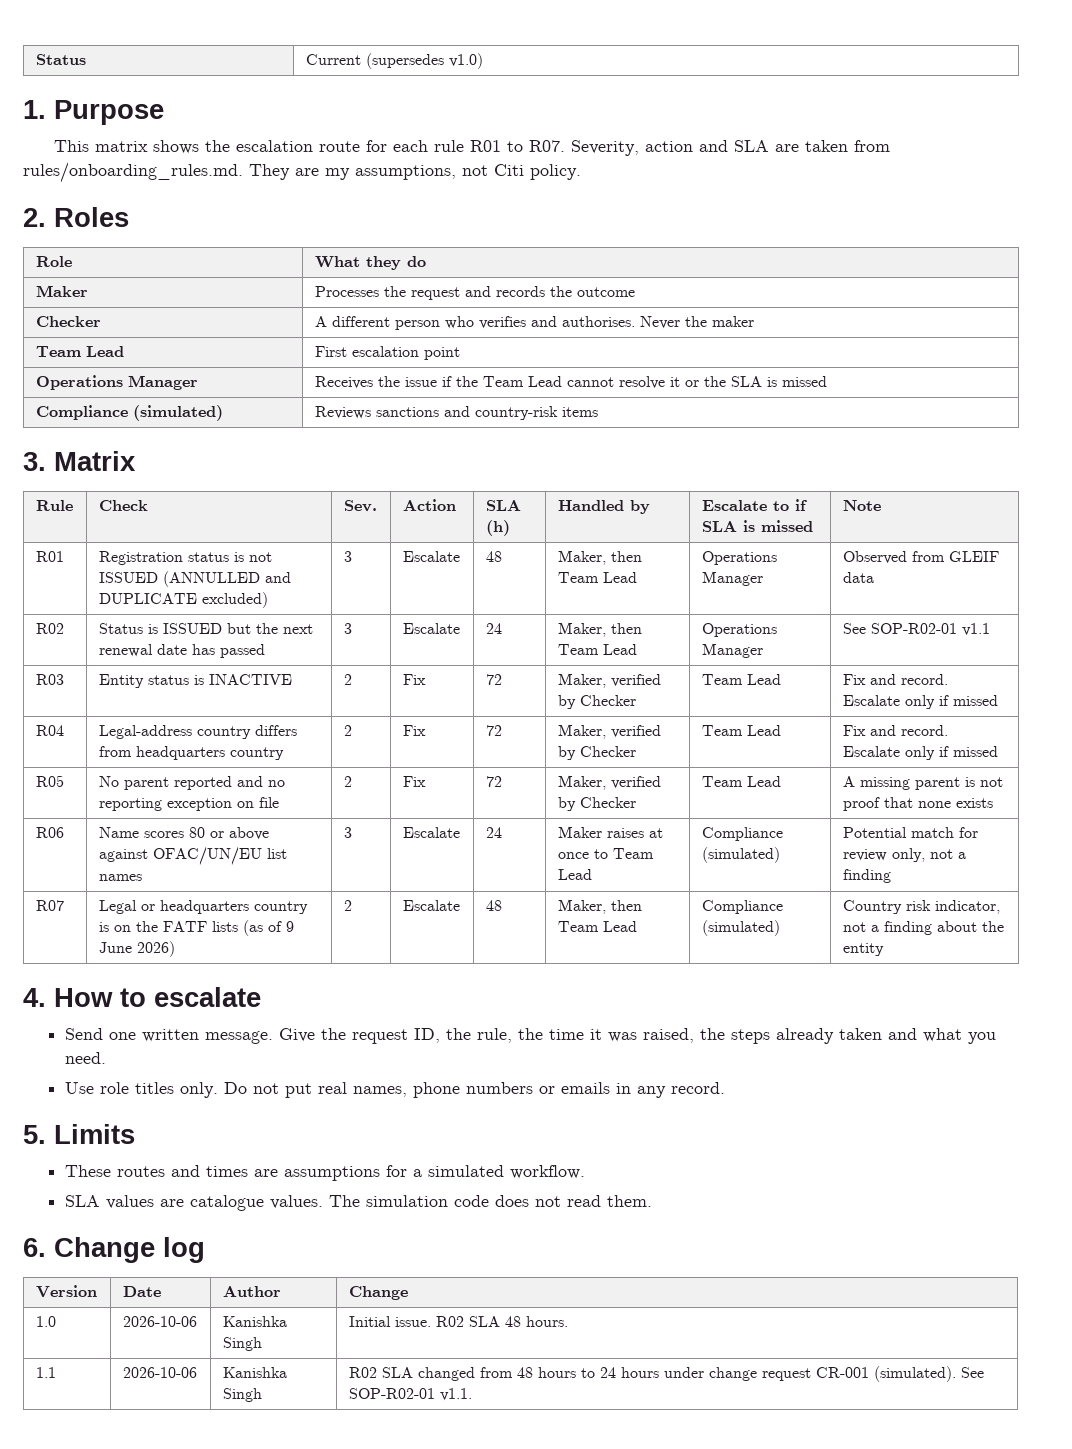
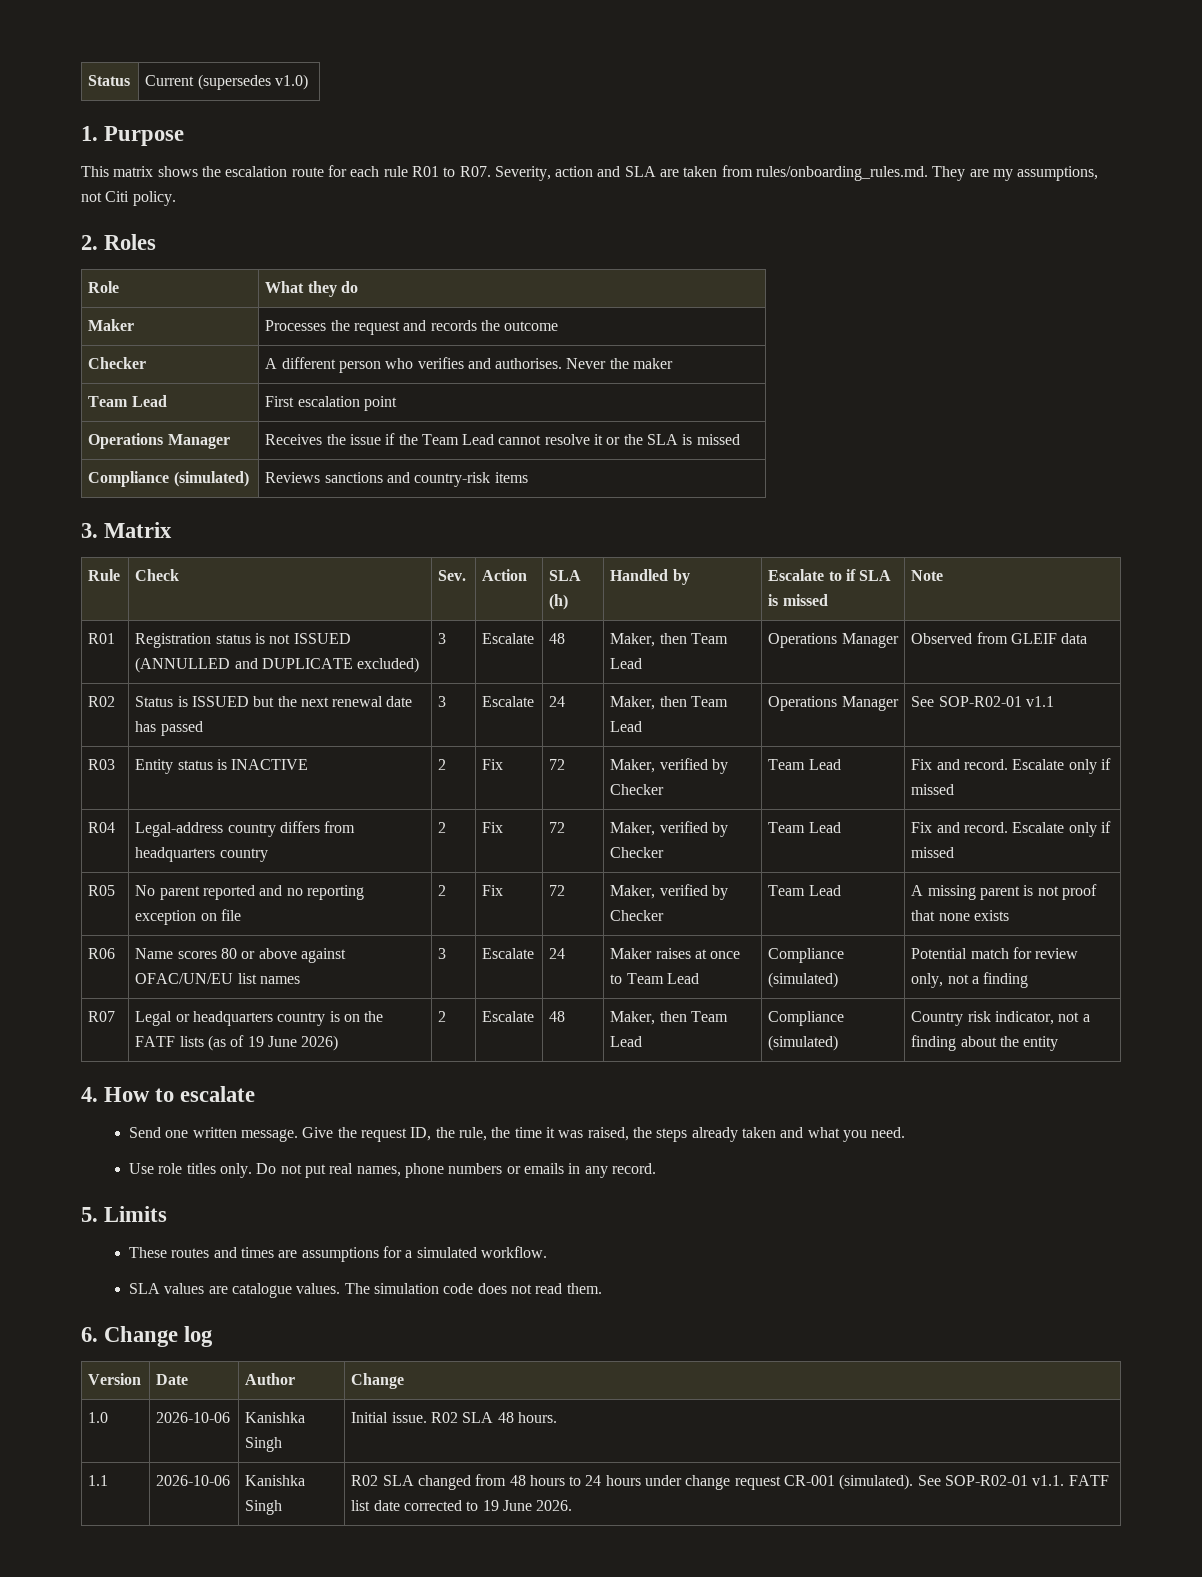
- R07 | Legal or headquarters country is on the FATF lists (as of 9 June 2026) | 2 | Escalate | 48 | Maker, then Team Lead | Compliance (simulated) | Country risk indicator, not a finding about the entity
+ R07 | Legal or headquarters country is on the FATF lists (as of 19 June 2026) | 2 | Escalate | 48 | Maker, then Team Lead | Compliance (simulated) | Country risk indicator, not a finding about the entity
- 1.1 | 2026-10-06 | Kanishka Singh | R02 SLA changed from 48 hours to 24 hours under change request CR-001 (simulated). See SOP-R02-01 v1.1.
+ 1.1 | 2026-10-06 | Kanishka Singh | R02 SLA changed from 48 hours to 24 hours under change request CR-001 (simulated). See SOP-R02-01 v1.1. FATF list date corrected to 19 June 2026.

